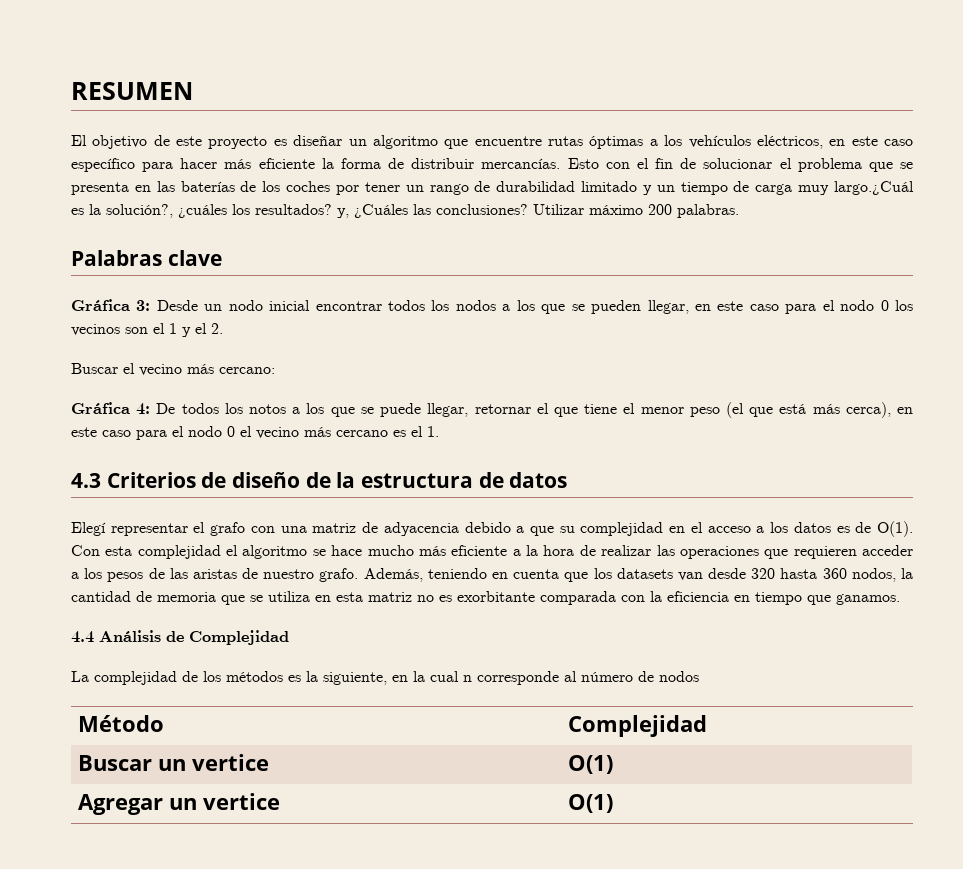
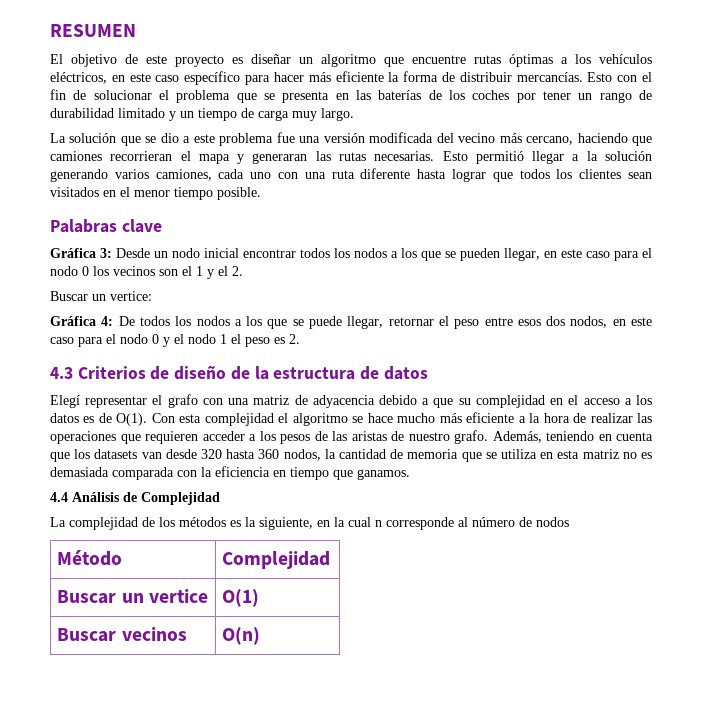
- Esto con el fin de solucionar el problema que se presenta en las baterías de los coches por tener un rango de durabilidad limitado y un tiempo de carga muy largo.¿Cuál es la solución?, ¿cuáles los resultados? y, ¿Cuáles las conclusiones? Utilizar máximo 200 palabras.
+ Esto con el fin de solucionar el problema que se presenta en las baterías de los coches por tener un rango de durabilidad limitado y un tiempo de carga muy largo.
+ La solución que se dio a este problema fue una versión modificada del vecino más cercano, haciendo que camiones recorrieran el mapa y generaran las rutas necesarias. Esto permitió llegar a la solución generando varios camiones, cada uno con una ruta diferente hasta lograr que todos los clientes sean visitados en el menor tiempo posible.
- Buscar el vecino más cercano:
+ Buscar un vertice:
- Gráfica 4: De todos los notos a los que se puede llegar, retornar el que tiene el menor peso (el que está más cerca), en este caso para el nodo 0 el vecino más cercano es el 1.
+ Gráfica 4: De todos los nodos a los que se puede llegar, retornar el peso entre esos dos nodos, en este caso para el nodo 0 y el nodo 1 el peso es 2.
- Además, teniendo en cuenta que los datasets van desde 320 hasta 360 nodos, la cantidad de memoria que se utiliza en esta matriz no es exorbitante comparada con la eficiencia en tiempo que ganamos.
+ Además, teniendo en cuenta que los datasets van desde 320 hasta 360 nodos, la cantidad de memoria que se utiliza en esta matriz no es demasiada comparada con la eficiencia en tiempo que ganamos.
- Agregar un vertice | O(1)
+ Buscar vecinos | O(n)

